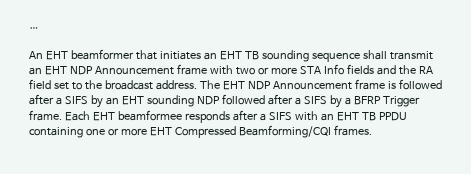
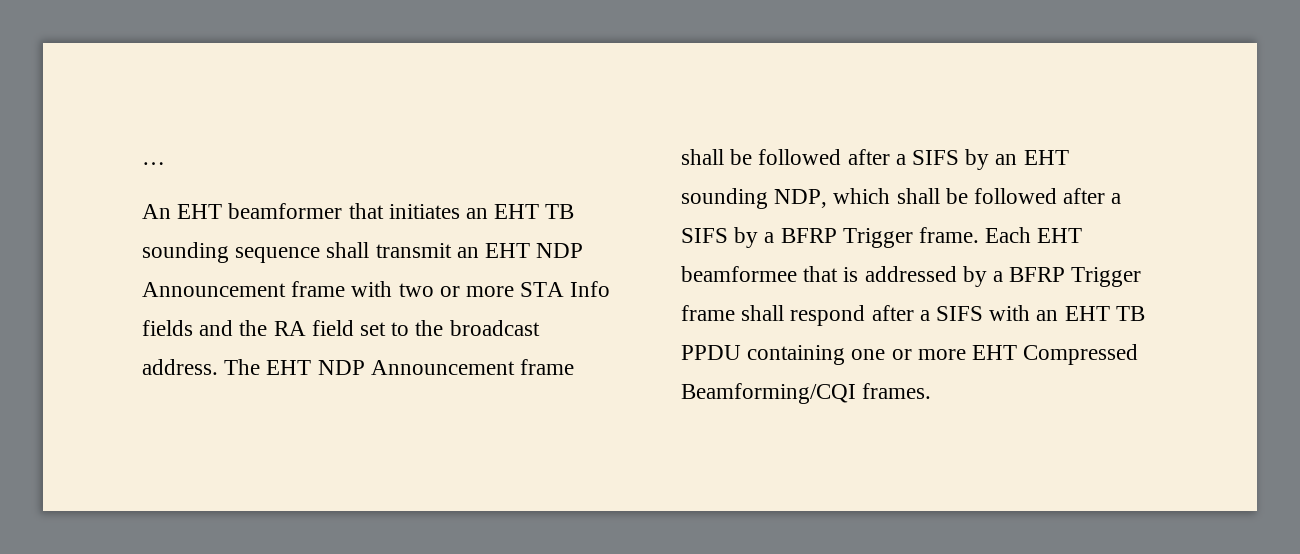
- The EHT NDP Announcement frame is followed after a SIFS by an EHT sounding NDP followed after a SIFS by a BFRP Trigger frame.
+ The EHT NDP Announcement frame shall be followed after a SIFS by an EHT sounding NDP, which shall be followed after a SIFS by a BFRP Trigger frame.
- Each EHT beamformee responds after a SIFS with an EHT TB PPDU containing one or more EHT Compressed Beamforming/CQI frames.
+ Each EHT beamformee that is addressed by a BFRP Trigger frame shall respond after a SIFS with an EHT TB PPDU containing one or more EHT Compressed Beamforming/CQI frames.

